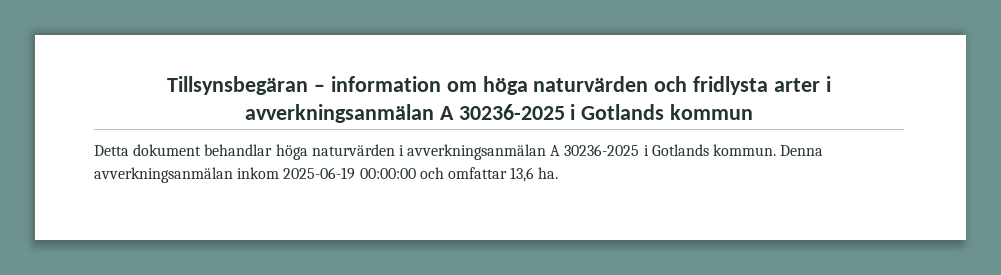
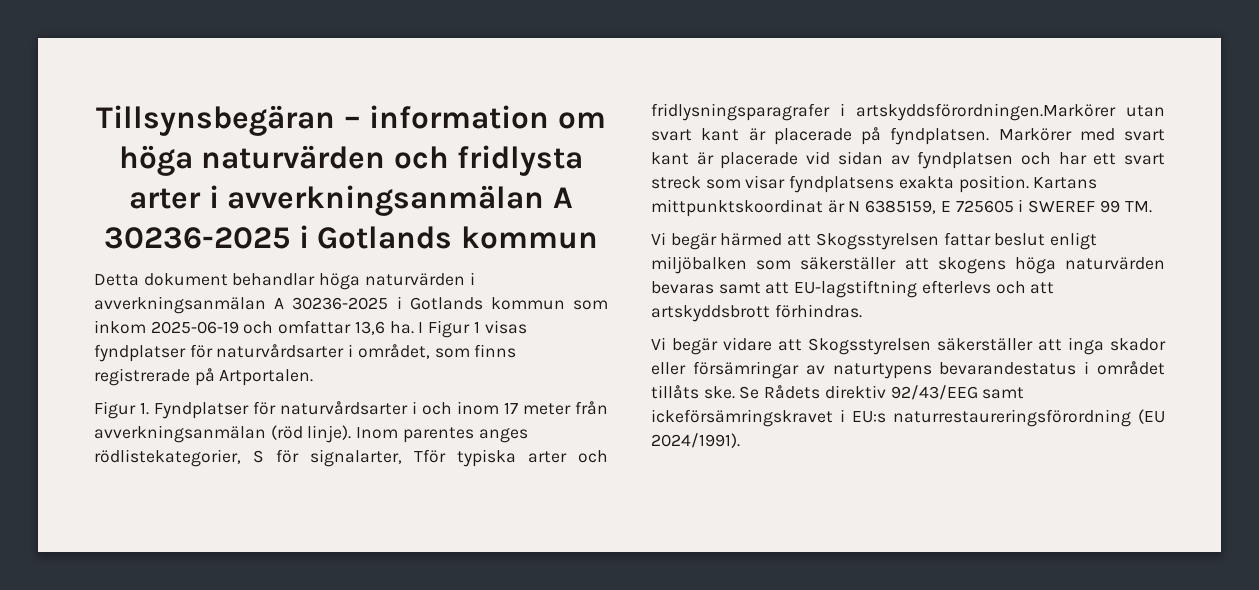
- Detta dokument behandlar höga naturvärden i avverkningsanmälan A 30236-2025 i Gotlands kommun. Denna avverkningsanmälan inkom 2025-06-19 00:00:00 och omfattar 13,6 ha.
+ Detta dokument behandlar höga naturvärden i avverkningsanmälan A 30236-2025 i Gotlands kommun som inkom 2025-06-19 och omfattar 13,6 ha.
+ I Figur 1 visas fyndplatser för naturvårdsarter i området, som finns registrerade på Artportalen.
+ Figur 1. Fyndplatser för naturvårdsarter i och inom 17 meter från avverkningsanmälan (röd linje). Inom parentes anges rödlistekategorier, S för signalarter, Tför typiska arter och fridlysningsparagrafer i artskyddsförordningen.Markörer utan svart kant är placerade på fyndplatsen. Markörer med svart kant är placerade vid sidan av fyndplatsen och har ett svart streck som visar fyndplatsens exakta position. Kartans mittpunktskoordinat är N 6385159, E 725605 i SWEREF 99 TM.
+ Vi begär härmed att Skogsstyrelsen fattar beslut enligt miljöbalken som säkerställer att skogens höga naturvärden bevaras samt att EU-lagstiftning efterlevs och att artskyddsbrott förhindras.
+ Vi begär vidare att Skogsstyrelsen säkerställer att inga skador eller försämringar av naturtypens bevarandestatus i området tillåts ske. Se Rådets direktiv 92/43/EEG samt ickeförsämringskravet i EU:s naturrestaureringsförordning (EU 2024/1991).

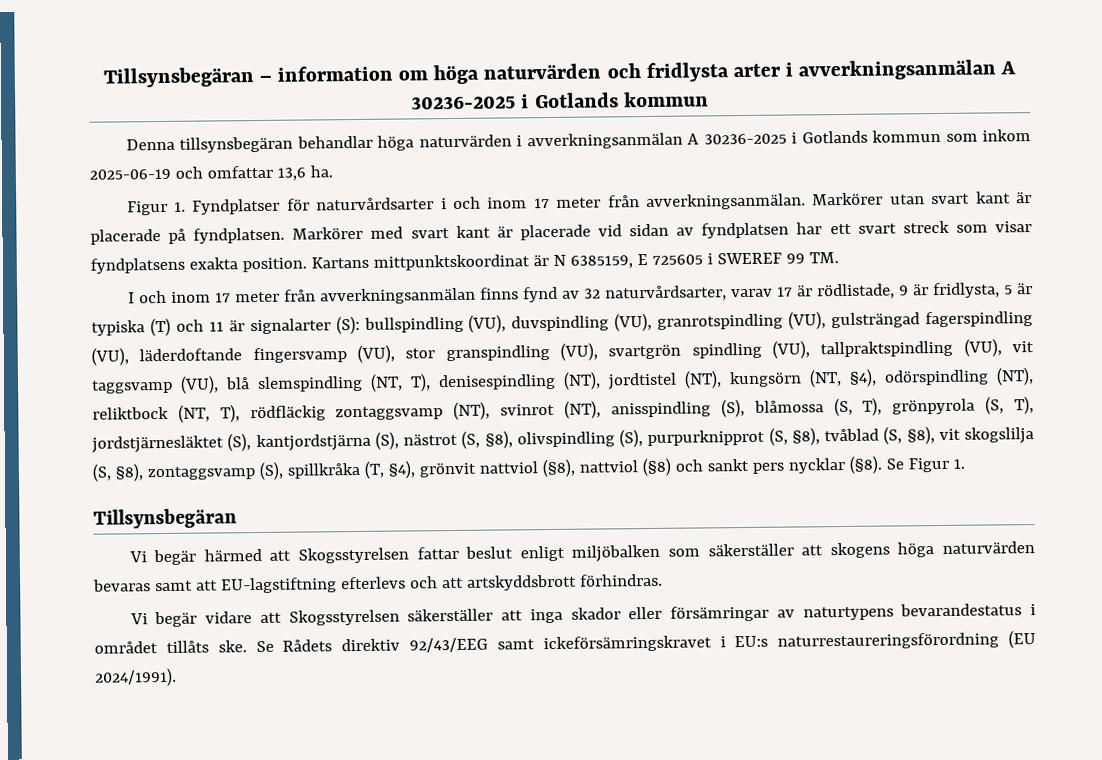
- Detta dokument behandlar höga naturvärden i avverkningsanmälan A 30236-2025 i Gotlands kommun som inkom 2025-06-19 och omfattar 13,6 ha. I Figur 1 visas fyndplatser för naturvårdsarter i området, som finns registrerade på Artportalen.
+ Denna tillsynsbegäran behandlar höga naturvärden i avverkningsanmälan A 30236-2025 i Gotlands kommun som inkom 2025-06-19 och omfattar 13,6 ha.
- Figur 1. Fyndplatser för naturvårdsarter i och inom 17 meter från avverkningsanmälan (röd linje). Inom parentes anges rödlistekategorier, S för signalarter, Tför typiska arter och fridlysningsparagrafer i artskyddsförordningen.Markörer utan svart kant är placerade på fyndplatsen.
+ Figur 1. Fyndplatser för naturvårdsarter i och inom 17 meter från avverkningsanmälan. Markörer utan svart kant är placerade på fyndplatsen.
- Markörer med svart kant är placerade vid sidan av fyndplatsen och har ett svart streck som visar fyndplatsens exakta position.
+ Markörer med svart kant är placerade vid sidan av fyndplatsen har ett svart streck som visar fyndplatsens exakta position.
+ I och inom 17 meter från avverkningsanmälan finns fynd av 32 naturvårdsarter, varav 17 är rödlistade, 9 är fridlysta, 5 är typiska (T) och 11 är signalarter (S): bullspindling (VU), duvspindling (VU), granrotspindling (VU), gulsträngad fagerspindling (VU), läderdoftande fingersvamp (VU), stor granspindling (VU), svartgrön spindling (VU), tallpraktspindling (VU), vit taggsvamp (VU), blå slemspindling (NT, T), denisespindling (NT), jordtistel (NT), kungsörn (NT, §4), odörspindling (NT), reliktbock (NT, T), rödfläckig zontaggsvamp (NT), svinrot (NT), anisspindling (S), blåmossa (S, T), grönpyrola (S, T), jordstjärnesläktet (S), kantjordstjärna (S), nästrot (S, §8), olivspindling (S), purpurknipprot (S, §8), tvåblad (S, §8), vit skogslilja (S, §8), zontaggsvamp (S), spillkråka (T, §4), grönvit nattviol (§8), nattviol (§8) och sankt pers nycklar (§8). Se Figur 1.
+ Tillsynsbegäran

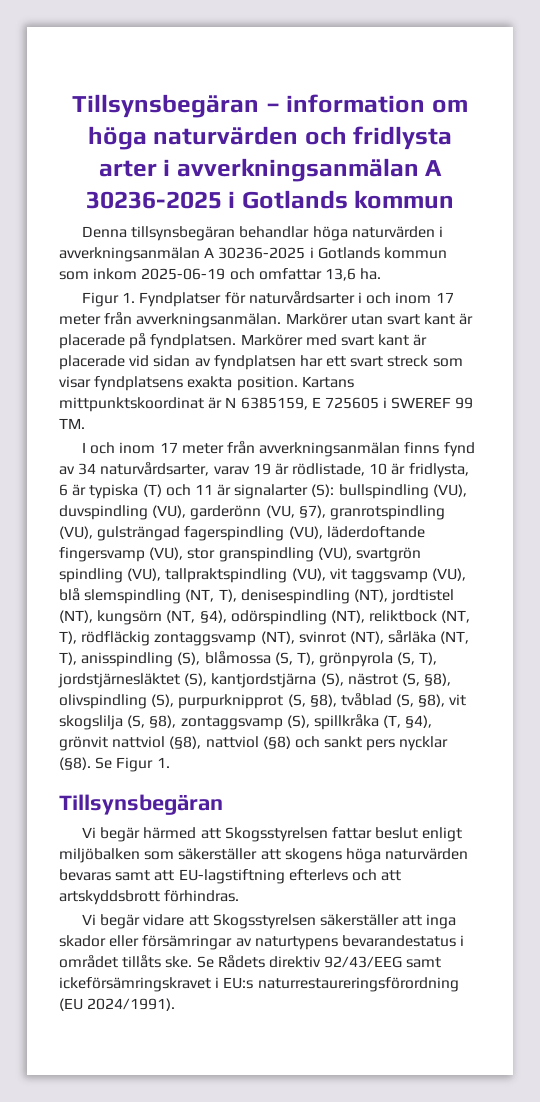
- I och inom 17 meter från avverkningsanmälan finns fynd av 32 naturvårdsarter, varav 17 är rödlistade, 9 är fridlysta, 5 är typiska (T) och 11 är signalarter (S):
+ I och inom 17 meter från avverkningsanmälan finns fynd av 34 naturvårdsarter, varav 19 är rödlistade, 10 är fridlysta, 6 är typiska (T) och 11 är signalarter (S):
- bullspindling (VU), duvspindling (VU), granrotspindling (VU), gulsträngad fagerspindling (VU), läderdoftande fingersvamp (VU), stor granspindling (VU), svartgrön spindling (VU), tallpraktspindling (VU), vit taggsvamp (VU), blå slemspindling (NT, T), denisespindling (NT), jordtistel (NT), kungsörn (NT, §4), odörspindling (NT), reliktbock (NT, T), rödfläckig zontaggsvamp (NT), svinrot (NT), anisspindling (S), blåmossa (S, T), grönpyrola (S, T), jordstjärnesläktet (S), kantjordstjärna (S), nästrot (S, §8), olivspindling (S), purpurknipprot (S, §8), tvåblad (S, §8), vit skogslilja (S, §8), zontaggsvamp (S), spillkråka (T, §4), grönvit nattviol (§8), nattviol (§8) och sankt pers nycklar (§8).
+ bullspindling (VU), duvspindling (VU), garderönn (VU, §7), granrotspindling (VU), gulsträngad fagerspindling (VU), läderdoftande fingersvamp (VU), stor granspindling (VU), svartgrön spindling (VU), tallpraktspindling (VU), vit taggsvamp (VU), blå slemspindling (NT, T), denisespindling (NT), jordtistel (NT), kungsörn (NT, §4), odörspindling (NT), reliktbock (NT, T), rödfläckig zontaggsvamp (NT), svinrot (NT), sårläka (NT, T), anisspindling (S), blåmossa (S, T), grönpyrola (S, T), jordstjärnesläktet (S), kantjordstjärna (S), nästrot (S, §8), olivspindling (S), purpurknipprot (S, §8), tvåblad (S, §8), vit skogslilja (S, §8), zontaggsvamp (S), spillkråka (T, §4), grönvit nattviol (§8), nattviol (§8) och sankt pers nycklar (§8).

